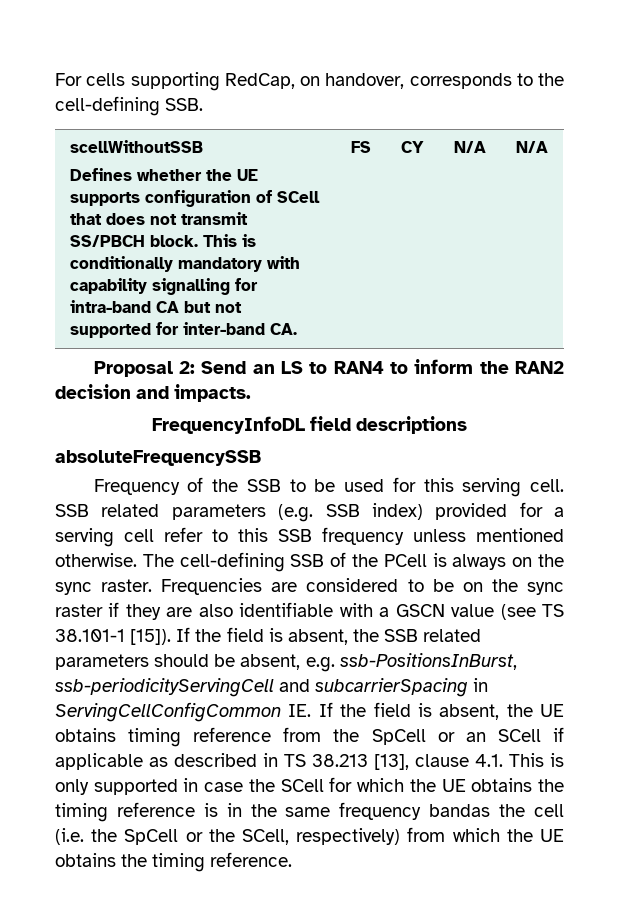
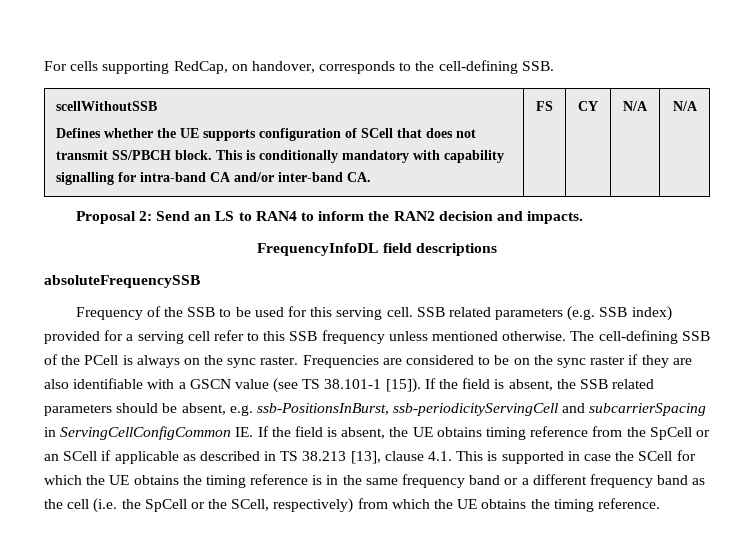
  scellWithoutSSB
- Defines whether the UE supports configuration of SCell that does not transmit SS/PBCH block. This is conditionally mandatory with capability signalling for intra-band CA but not supported for inter-band CA. | FS | CY | N/A | N/A
+ Defines whether the UE supports configuration of SCell that does not transmit SS/PBCH block. This is conditionally mandatory with capability signalling for intra-band CA and/or inter-band CA. | FS | CY | N/A | N/A
- If the field is absent, the SSB related parameters should be absent, e.g. ssb-PositionsInBurst, ssb-periodicityServingCell and subcarrierSpacing in ServingCellConfigCommon IE. If the field is absent, the UE obtains timing reference from the SpCell or an SCell if applicable as described in TS 38.213 [13], clause 4.1. This is only supported in case the SCell for which the UE obtains the timing reference is in the same frequency bandas the cell (i.e. the SpCell or the SCell, respectively) from which the UE obtains the timing reference.
+ If the field is absent, the SSB related parameters should be absent, e.g. ssb-PositionsInBurst, ssb-periodicityServingCell and subcarrierSpacing in ServingCellConfigCommon IE. If the field is absent, the UE obtains timing reference from the SpCell or an SCell if applicable as described in TS 38.213 [13], clause 4.1. This is supported in case the SCell for which the UE obtains the timing reference is in the same frequency band or a different frequency band as the cell (i.e. the SpCell or the SCell, respectively) from which the UE obtains the timing reference.

